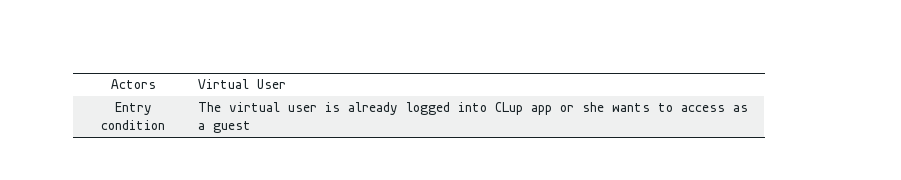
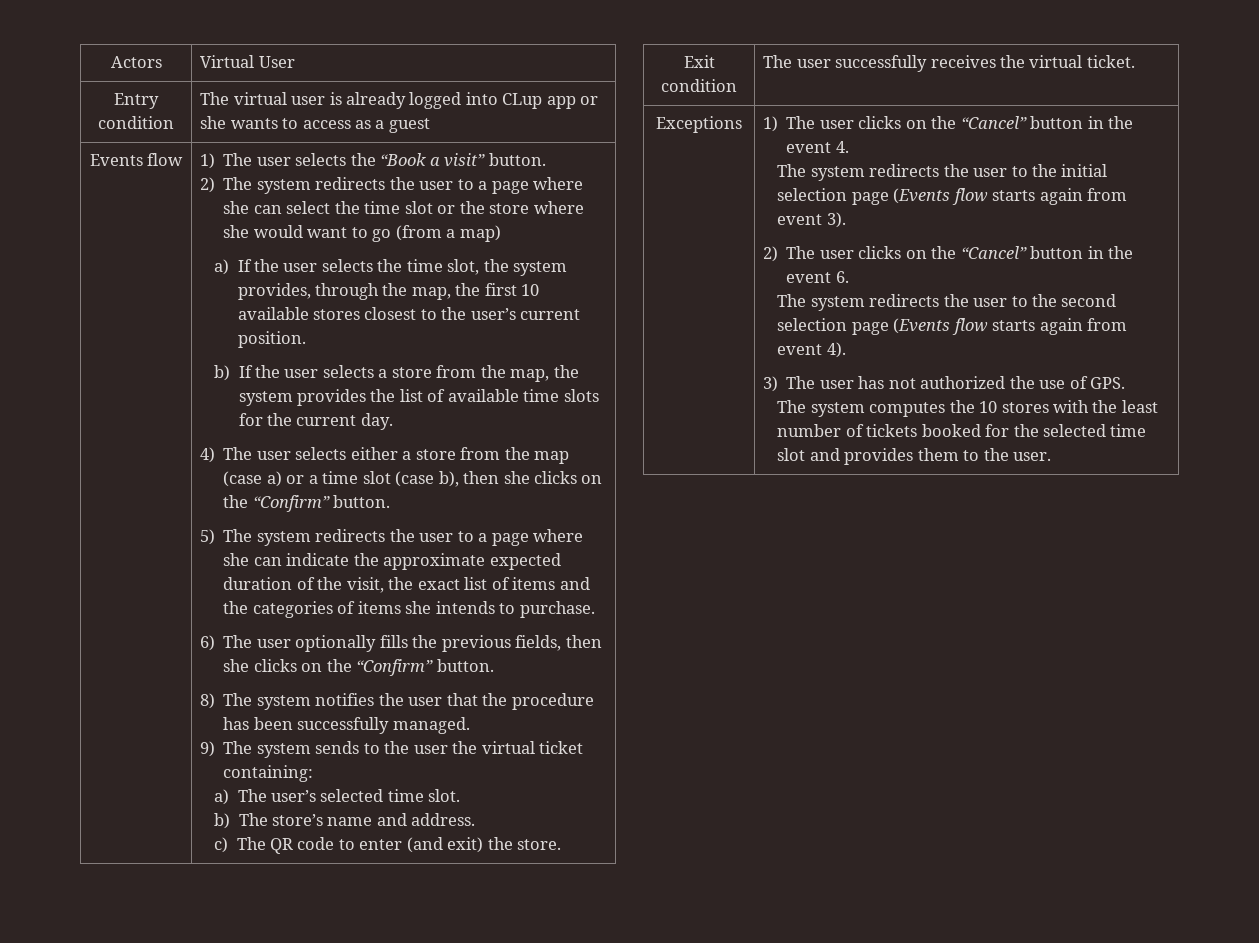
+ Events flow | 1) The user selects the “Book a visit” button.
+ 2) The system redirects the user to a page where she can select the time slot or the store where she would want to go (from a map)
+ a) If the user selects the time slot, the system provides, through the map, the first 10 available stores closest to the user’s current position.
+ b) If the user selects a store from the map, the system provides the list of available time slots for the current day.
+ 4) The user selects either a store from the map (case a) or a time slot (case b), then she clicks on the “Confirm” button.
+ 5) The system redirects the user to a page where she can indicate the approximate expected duration of the visit, the exact list of items and the categories of items she intends to purchase.
+ 6) The user optionally fills the previous fields, then she clicks on the “Confirm” button.
+ 8) The system notifies the user that the procedure has been successfully managed.
+ 9) The system sends to the user the virtual ticket containing:
+ a) The user’s selected time slot.
+ b) The store’s name and address.
+ c) The QR code to enter (and exit) the store.
+ Exit condition | The user successfully receives the virtual ticket.
+ Exceptions | 1) The user clicks on the “Cancel” button in the event 4.
+ The system redirects the user to the initial selection page (Events flow starts again from event 3).
+ 2) The user clicks on the “Cancel” button in the event 6.
+ The system redirects the user to the second selection page (Events flow starts again from event 4).
+ 3) The user has not authorized the use of GPS.
+ The system computes the 10 stores with the least number of tickets booked for the selected time slot and provides them to the user.

